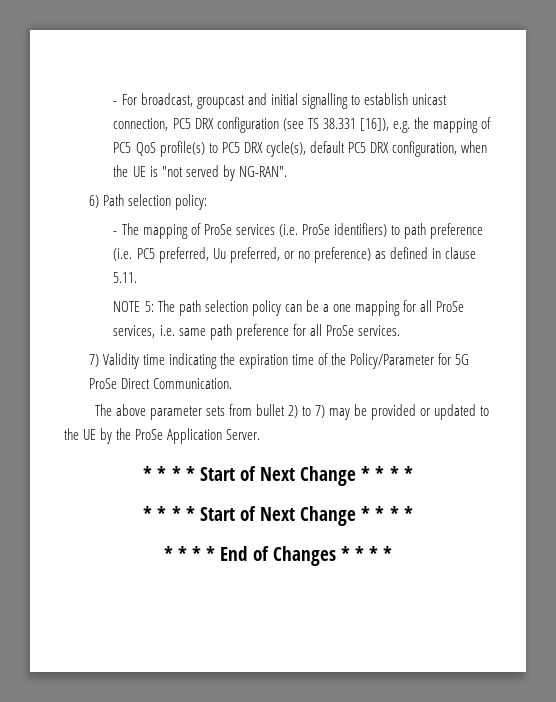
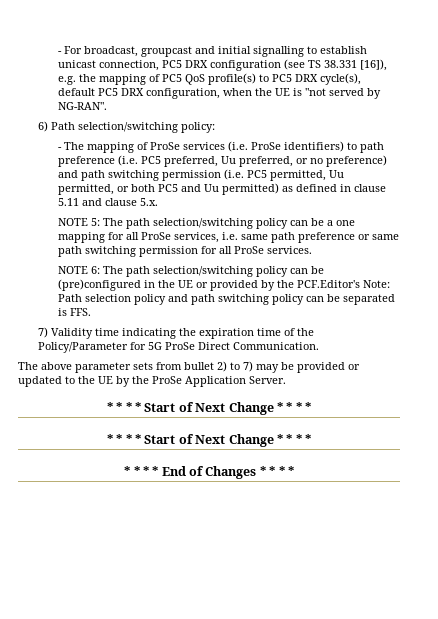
- 6) Path selection policy:
+ 6) Path selection/switching policy:
- - The mapping of ProSe services (i.e. ProSe identifiers) to path preference (i.e. PC5 preferred, Uu preferred, or no preference) as defined in clause 5.11.
+ - The mapping of ProSe services (i.e. ProSe identifiers) to path preference (i.e. PC5 preferred, Uu preferred, or no preference) and path switching permission (i.e. PC5 permitted, Uu permitted, or both PC5 and Uu permitted) as defined in clause 5.11 and clause 5.x.
- NOTE 5: The path selection policy can be a one mapping for all ProSe services, i.e. same path preference for all ProSe services.
+ NOTE 5: The path selection/switching policy can be a one mapping for all ProSe services, i.e. same path preference or same path switching permission for all ProSe services.
+ NOTE 6: The path selection/switching policy can be (pre)configured in the UE or provided by the PCF.Editor's Note: Path selection policy and path switching policy can be separated is FFS.

